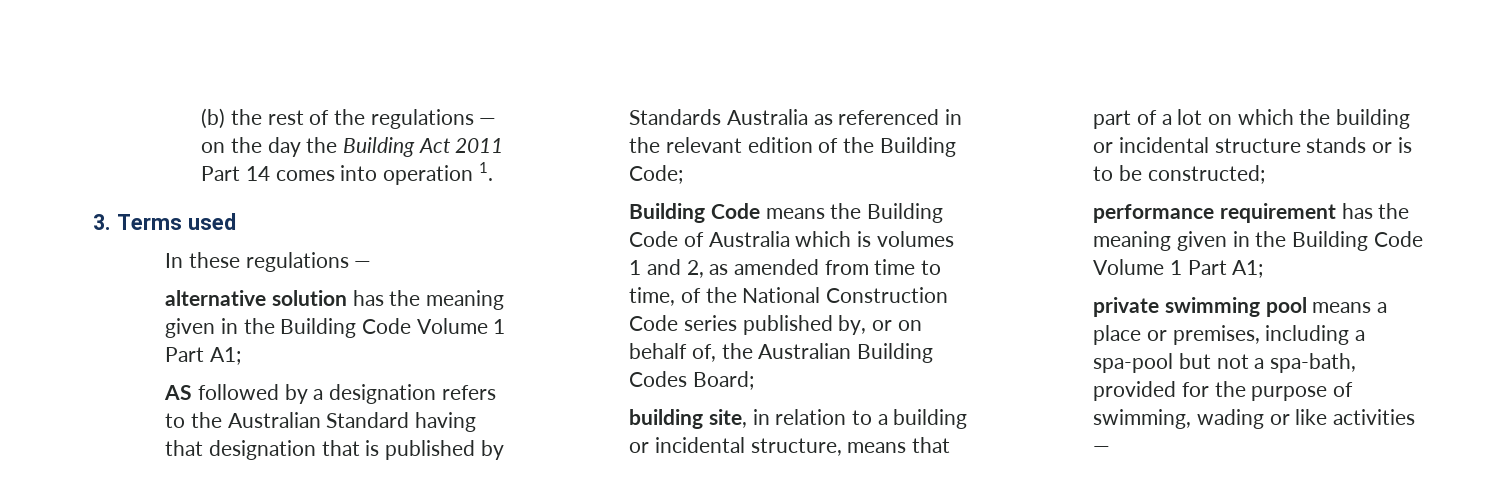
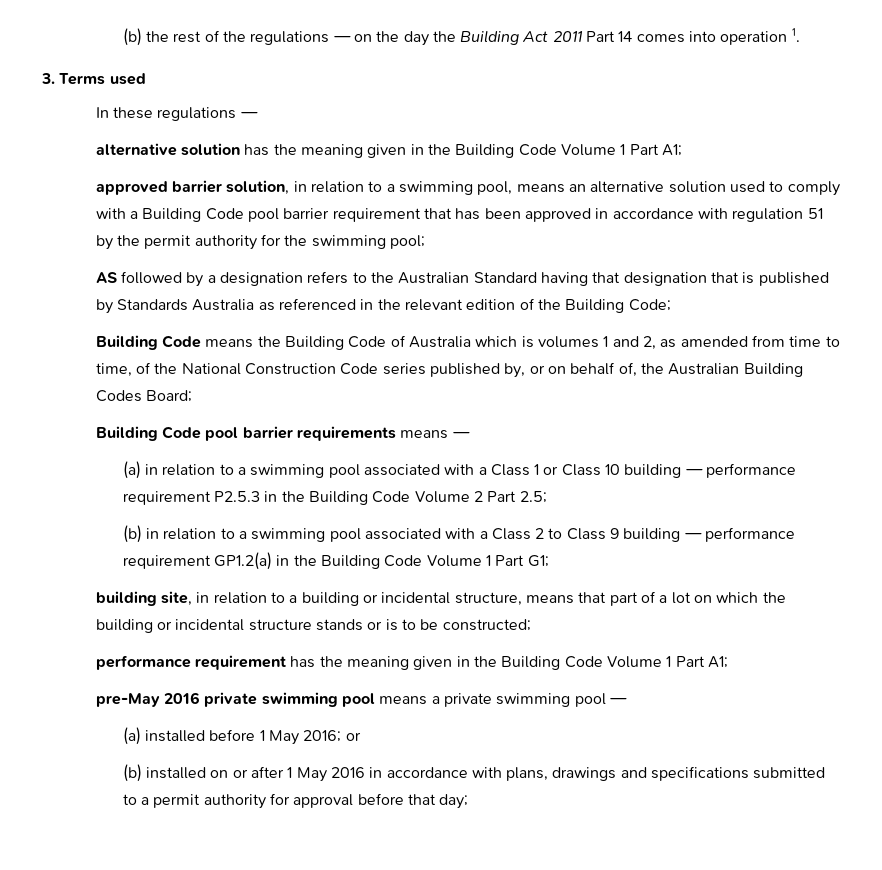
+ approved barrier solution, in relation to a swimming pool, means an alternative solution used to comply with a Building Code pool barrier requirement that has been approved in accordance with regulation 51 by the permit authority for the swimming pool;
+ Building Code pool barrier requirements means —
+ (a) in relation to a swimming pool associated with a Class 1 or Class 10 building — performance requirement P2.5.3 in the Building Code Volume 2 Part 2.5;
+ (b) in relation to a swimming pool associated with a Class 2 to Class 9 building — performance requirement GP1.2(a) in the Building Code Volume 1 Part G1;
- private swimming pool means a place or premises, including a spa-pool but not a spa-bath, provided for the purpose of swimming, wading or like activities —
+ pre-May 2016 private swimming pool means a private swimming pool —
+ (a) installed before 1 May 2016; or
+ (b) installed on or after 1 May 2016 in accordance with plans, drawings and specifications submitted to a permit authority for approval before that day;

